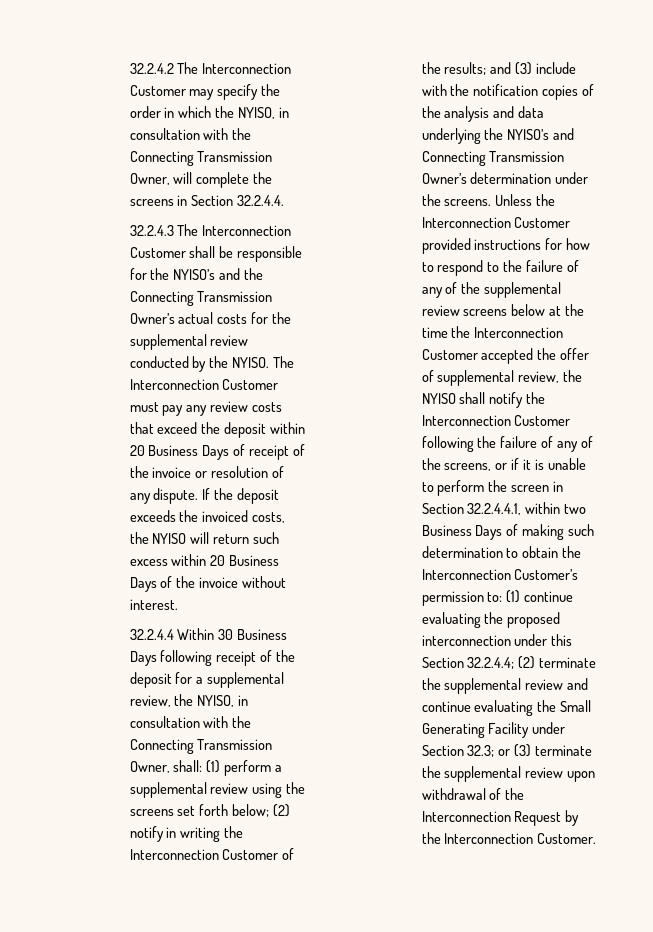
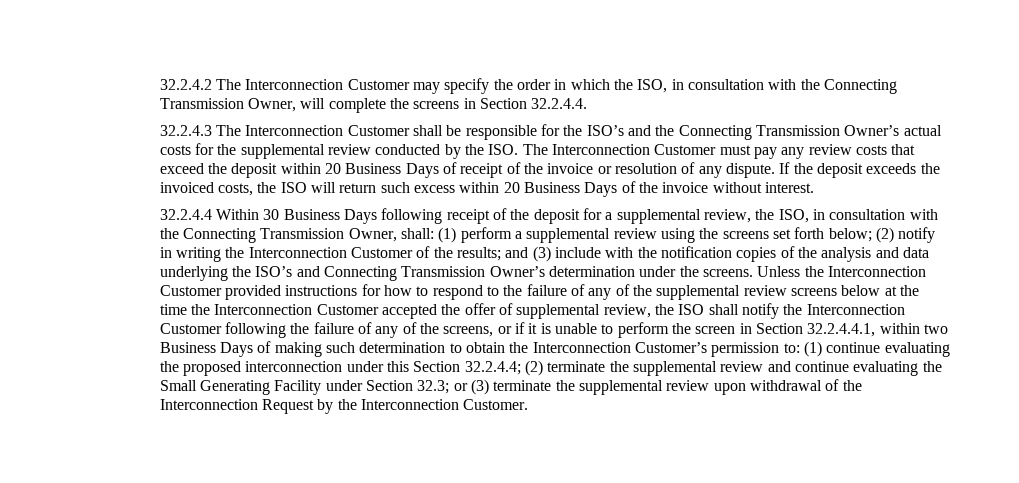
- 32.2.4.2 The Interconnection Customer may specify the order in which the NYISO, in consultation with the Connecting Transmission Owner, will complete the screens in Section 32.2.4.4.
+ 32.2.4.2 The Interconnection Customer may specify the order in which the ISO, in consultation with the Connecting Transmission Owner, will complete the screens in Section 32.2.4.4.
- 32.2.4.3 The Interconnection Customer shall be responsible for the NYISO’s and the Connecting Transmission Owner’s actual costs for the supplemental review conducted by the NYISO. The Interconnection Customer must pay any review costs that exceed the deposit within 20 Business Days of receipt of the invoice or resolution of any dispute.
+ 32.2.4.3 The Interconnection Customer shall be responsible for the ISO’s and the Connecting Transmission Owner’s actual costs for the supplemental review conducted by the ISO. The Interconnection Customer must pay any review costs that exceed the deposit within 20 Business Days of receipt of the invoice or resolution of any dispute.
- If the deposit exceeds the invoiced costs, the NYISO will return such excess within 20 Business Days of the invoice without interest.
+ If the deposit exceeds the invoiced costs, the ISO will return such excess within 20 Business Days of the invoice without interest.
- 32.2.4.4 Within 30 Business Days following receipt of the deposit for a supplemental review, the NYISO, in consultation with the Connecting Transmission Owner, shall:
+ 32.2.4.4 Within 30 Business Days following receipt of the deposit for a supplemental review, the ISO, in consultation with the Connecting Transmission Owner, shall:
- and (3) include with the notification copies of the analysis and data underlying the NYISO’s and Connecting Transmission Owner’s determination under the screens.
+ and (3) include with the notification copies of the analysis and data underlying the ISO’s and Connecting Transmission Owner’s determination under the screens.
- Unless the Interconnection Customer provided instructions for how to respond to the failure of any of the supplemental review screens below at the time the Interconnection Customer accepted the offer of supplemental review, the NYISO shall notify the Interconnection Customer following the failure of any of the screens, or if it is unable to perform the screen in Section 32.2.4.4.1, within two Business Days of making such determination to obtain the Interconnection Customer’s permission to:
+ Unless the Interconnection Customer provided instructions for how to respond to the failure of any of the supplemental review screens below at the time the Interconnection Customer accepted the offer of supplemental review, the ISO shall notify the Interconnection Customer following the failure of any of the screens, or if it is unable to perform the screen in Section 32.2.4.4.1, within two Business Days of making such determination to obtain the Interconnection Customer’s permission to:

